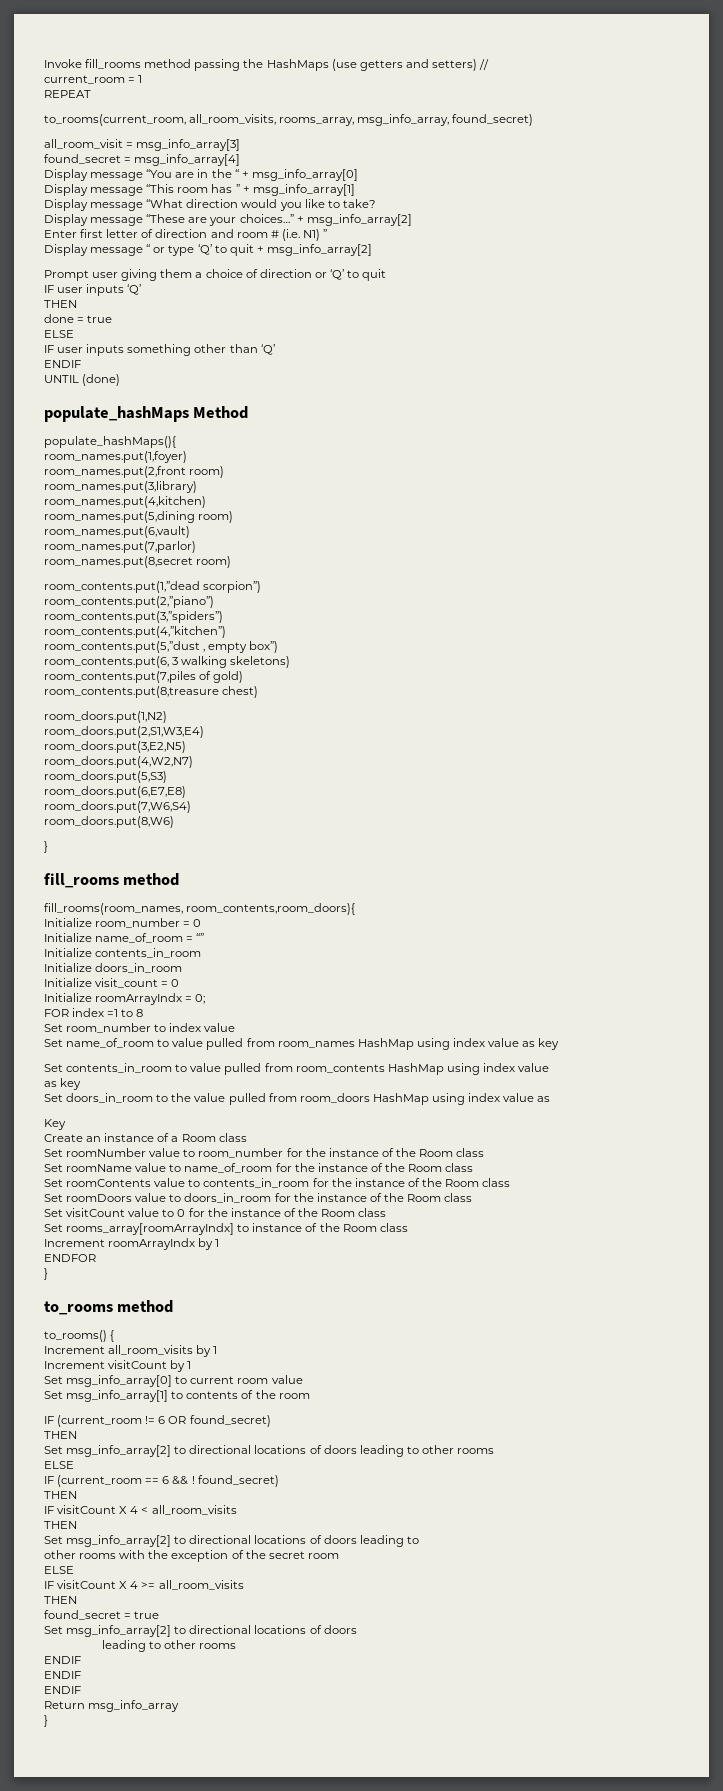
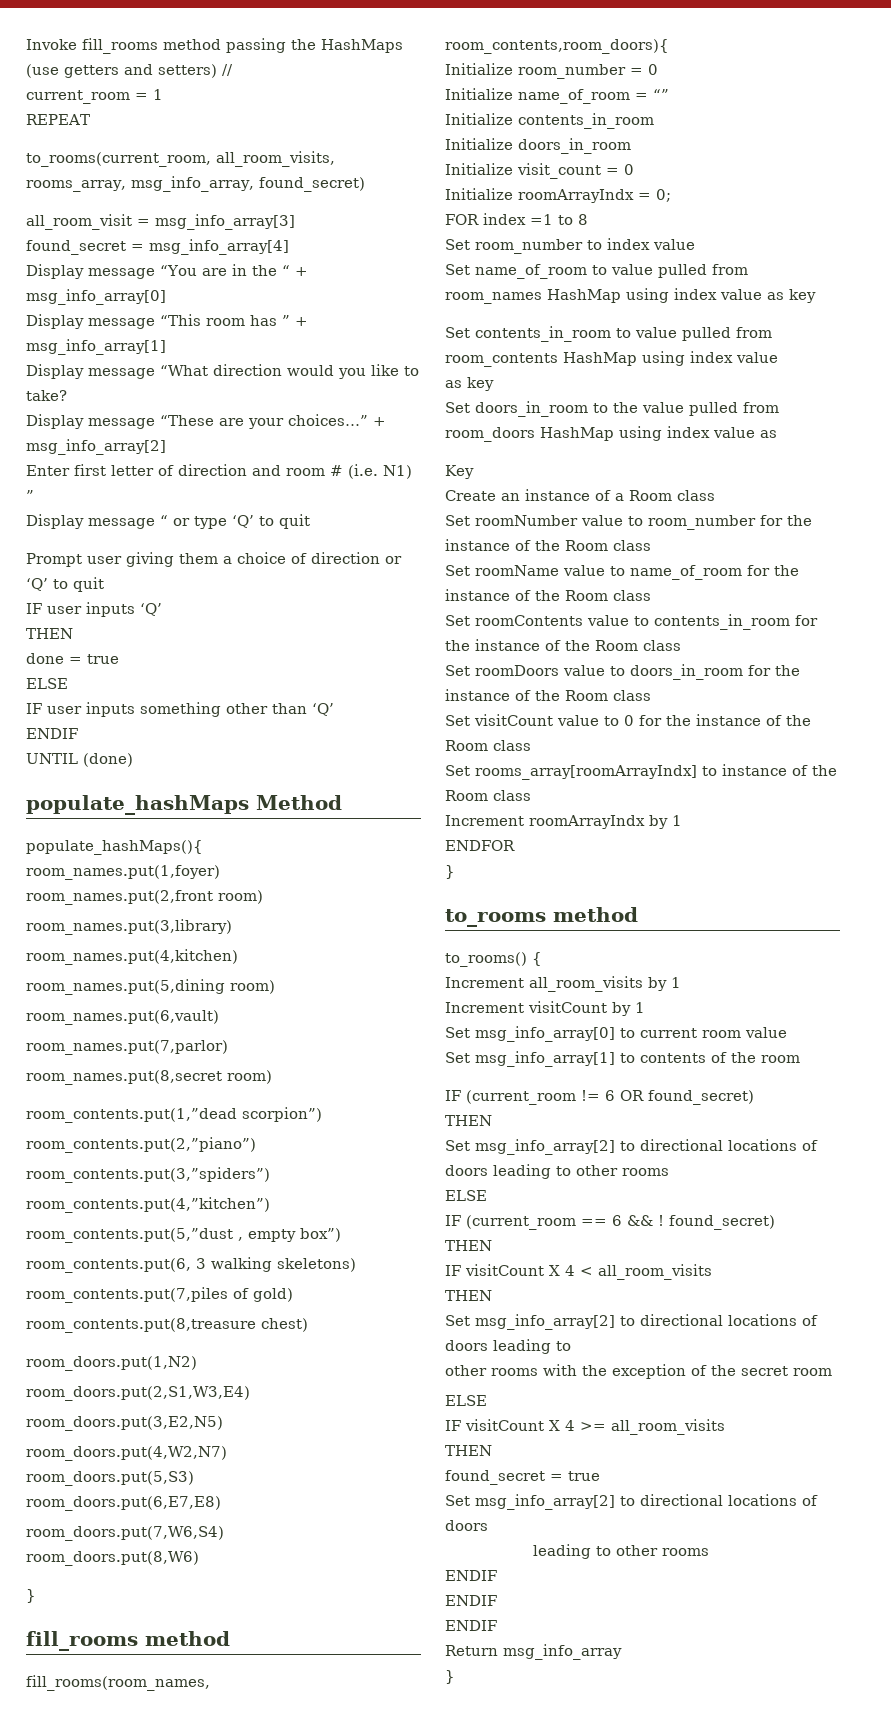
- Display message “ or type ‘Q’ to quit + msg_info_array[2]
+ Display message “ or type ‘Q’ to quit

